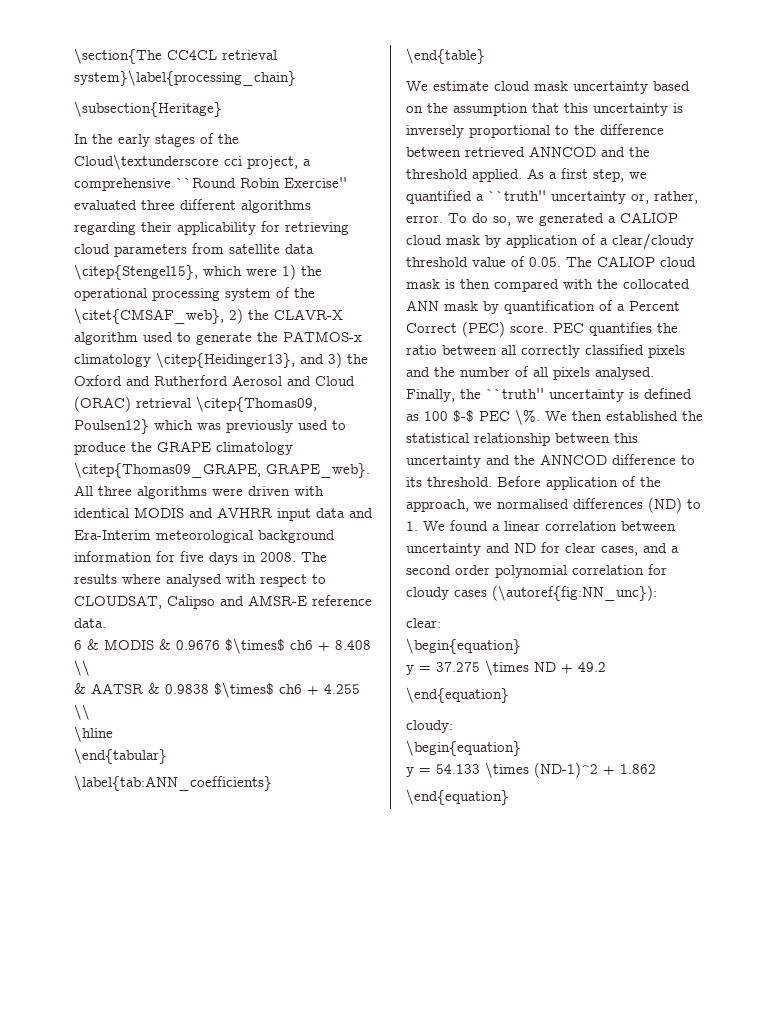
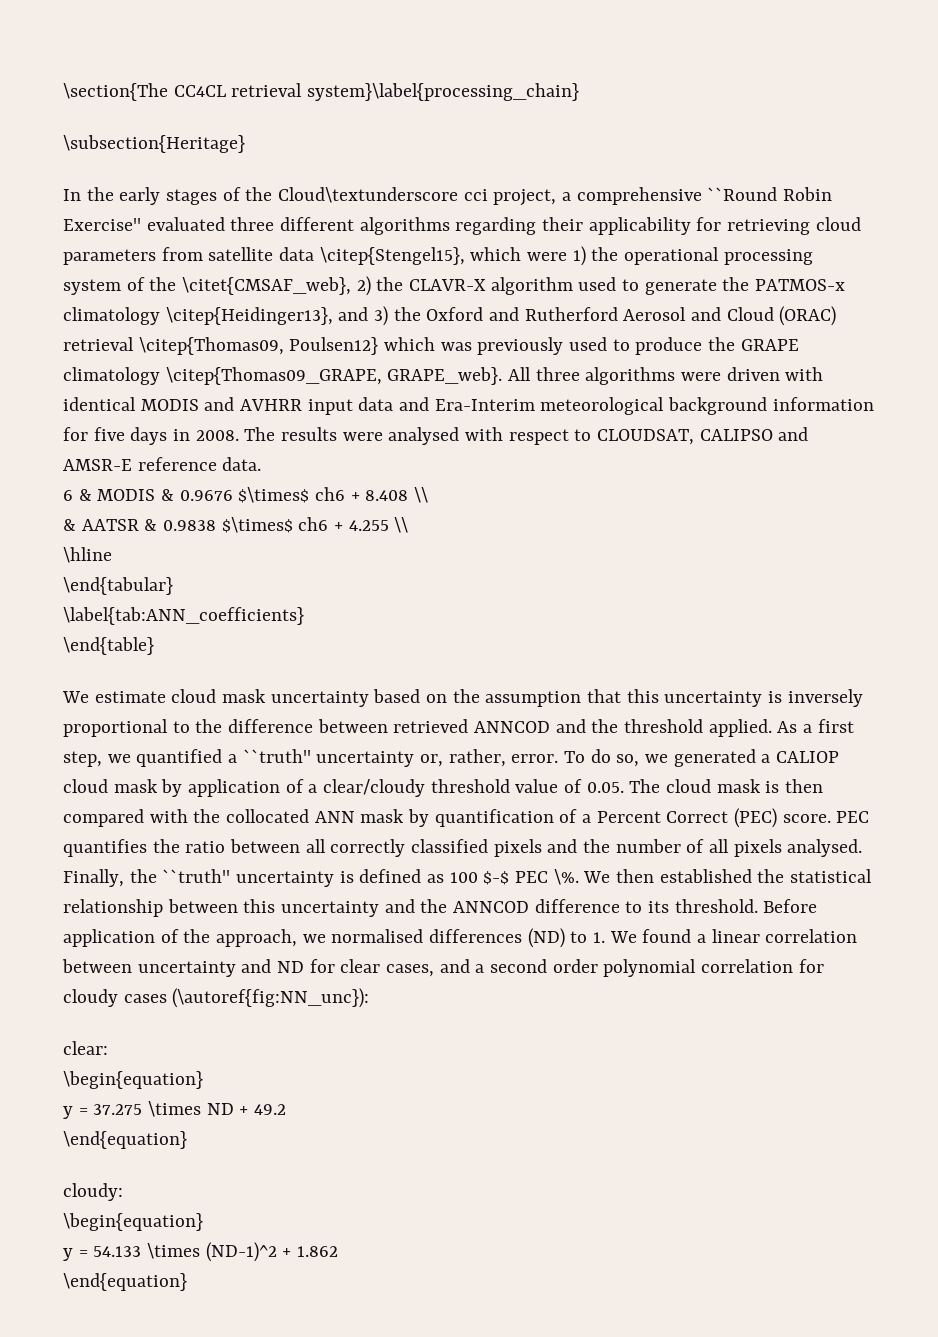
- The results where analysed with respect to CLOUDSAT, Calipso and AMSR-E reference data.
+ The results were analysed with respect to CLOUDSAT, CALIPSO and AMSR-E reference data.
- To do so, we generated a CALIOP cloud mask by application of a clear/cloudy threshold value of 0.05. The CALIOP cloud mask is then compared with the collocated ANN mask by quantification of a Percent Correct (PEC) score.
+ To do so, we generated a CALIOP cloud mask by application of a clear/cloudy threshold value of 0.05. The cloud mask is then compared with the collocated ANN mask by quantification of a Percent Correct (PEC) score.

